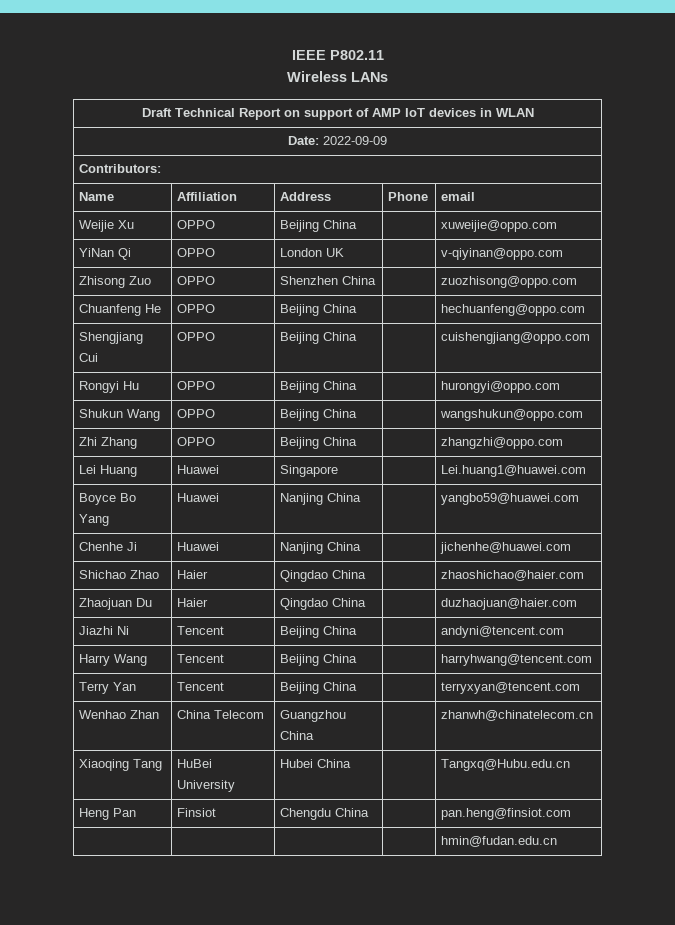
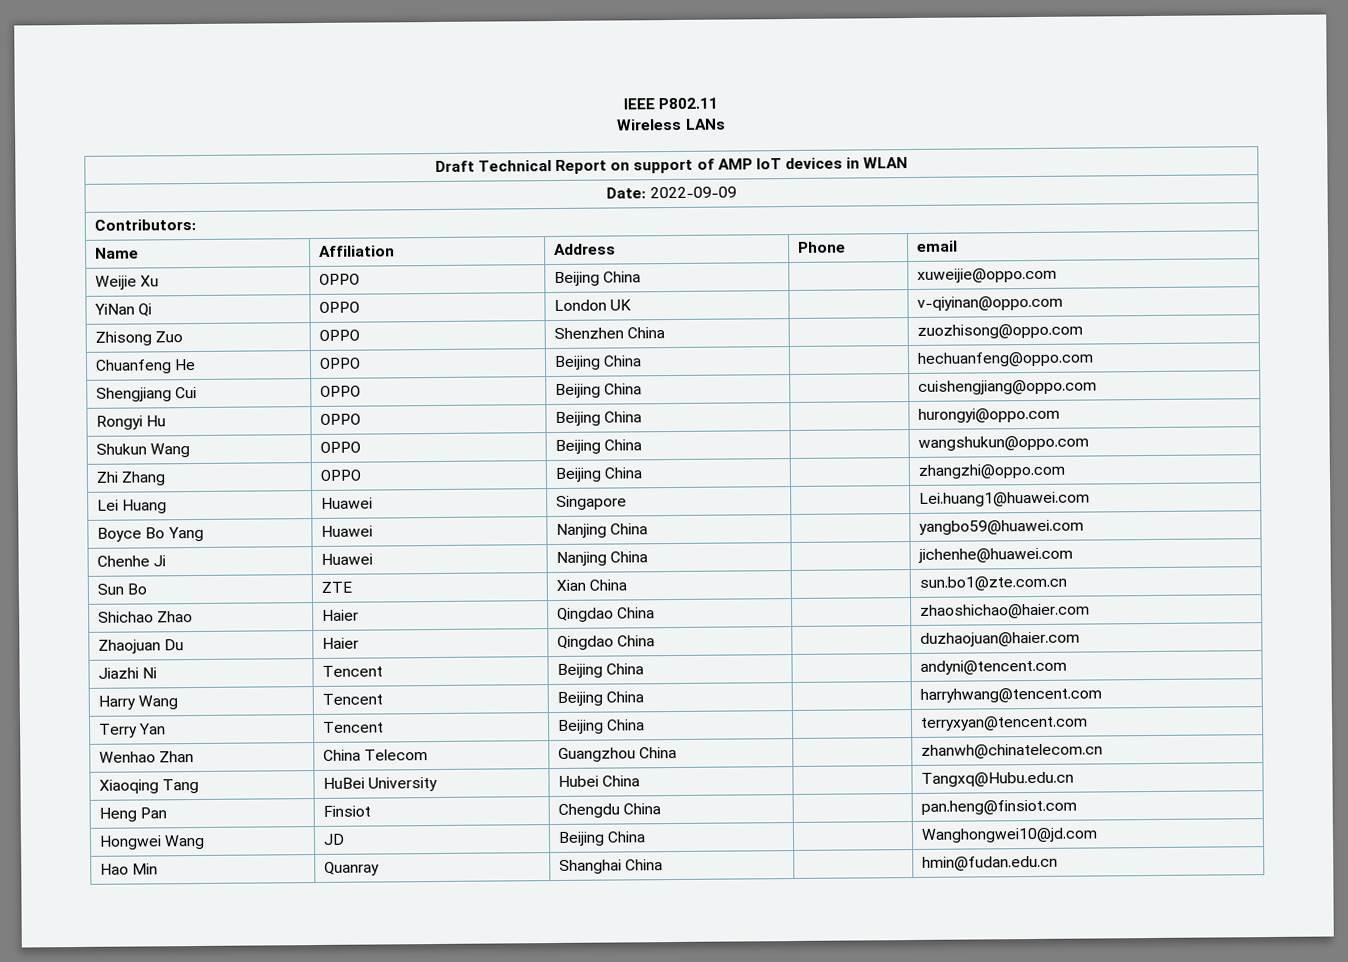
+ Sun Bo | ZTE | Xian China | | sun.bo1@zte.com.cn
- | | | | hmin@fudan.edu.cn
+ Hongwei Wang | JD | Beijing China | | Wanghongwei10@jd.com
+ Hao Min | Quanray | Shanghai China | | hmin@fudan.edu.cn

